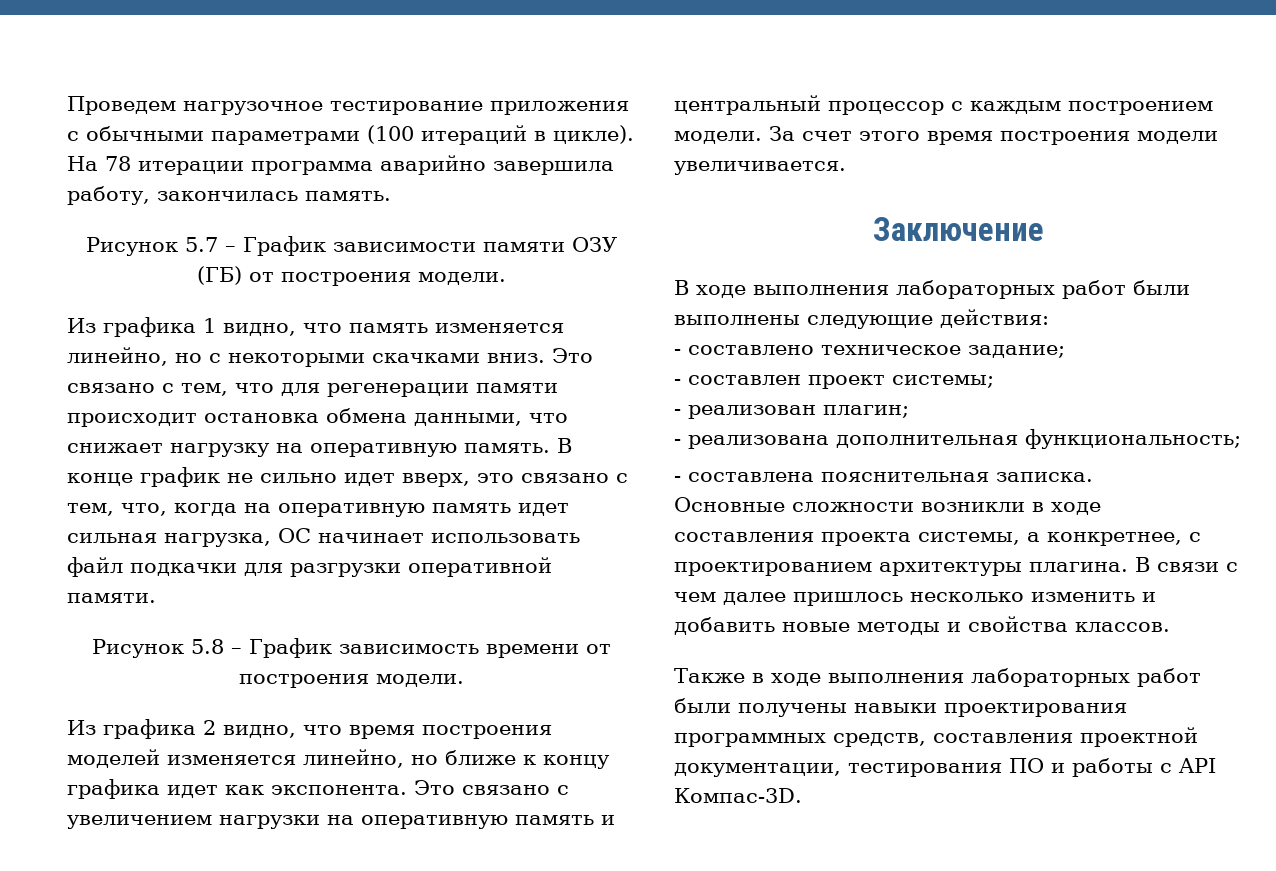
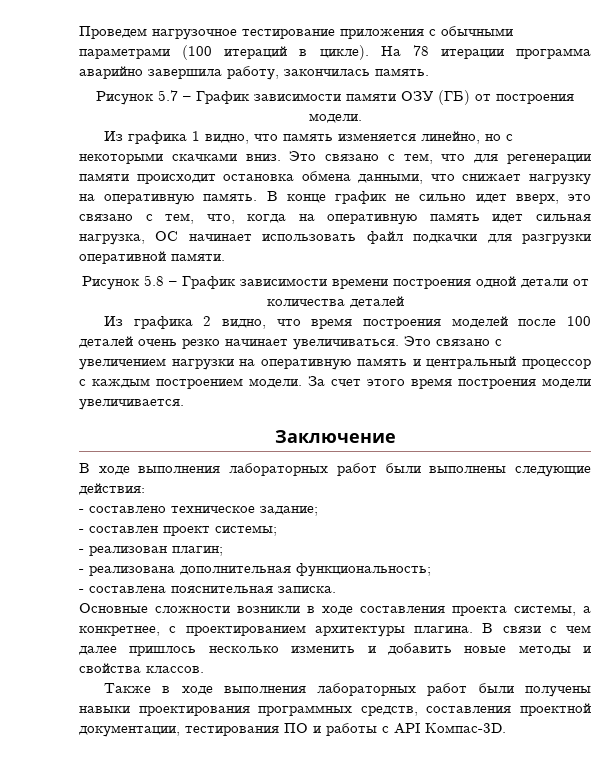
- Рисунок 5.8 – График зависимость времени от построения модели.
+ Рисунок 5.8 – График зависимости времени построения одной детали от количества деталей
- Из графика 2 видно, что время построения моделей изменяется линейно, но ближе к концу графика идет как экспонента.
+ Из графика 2 видно, что время построения моделей после 100 деталей очень резко начинает увеличиваться.

